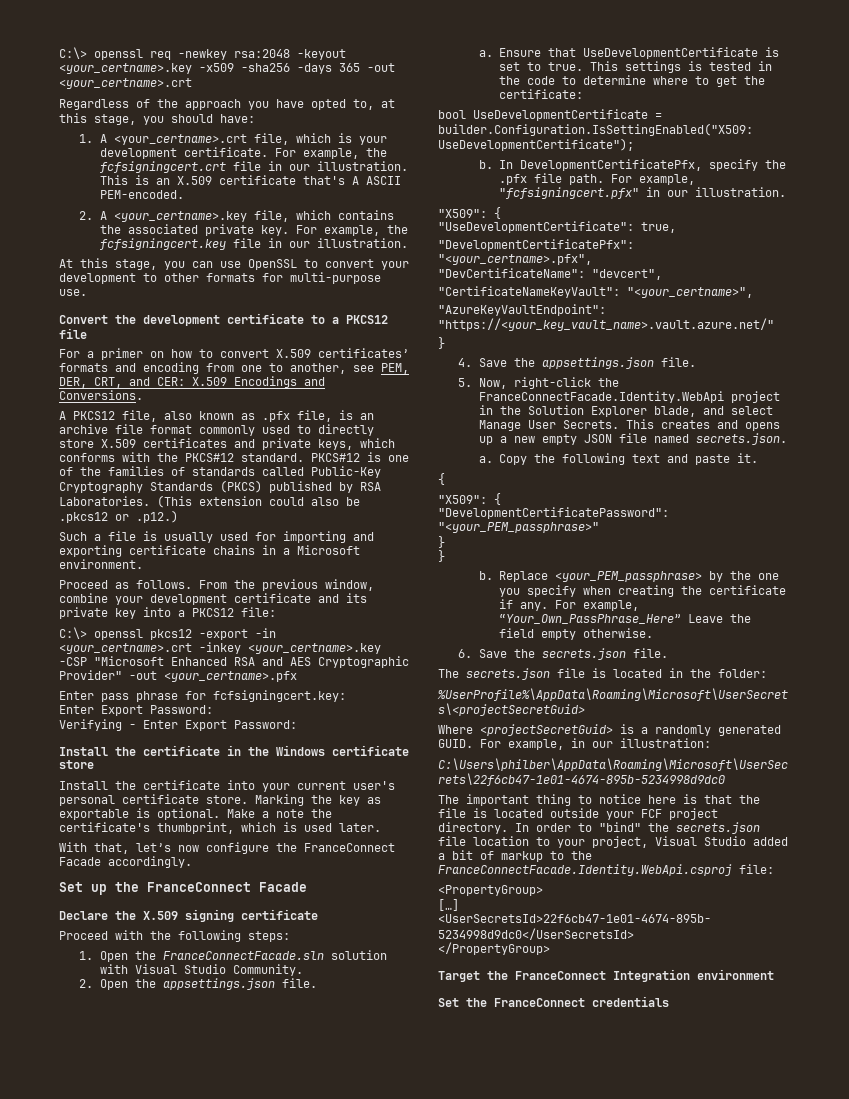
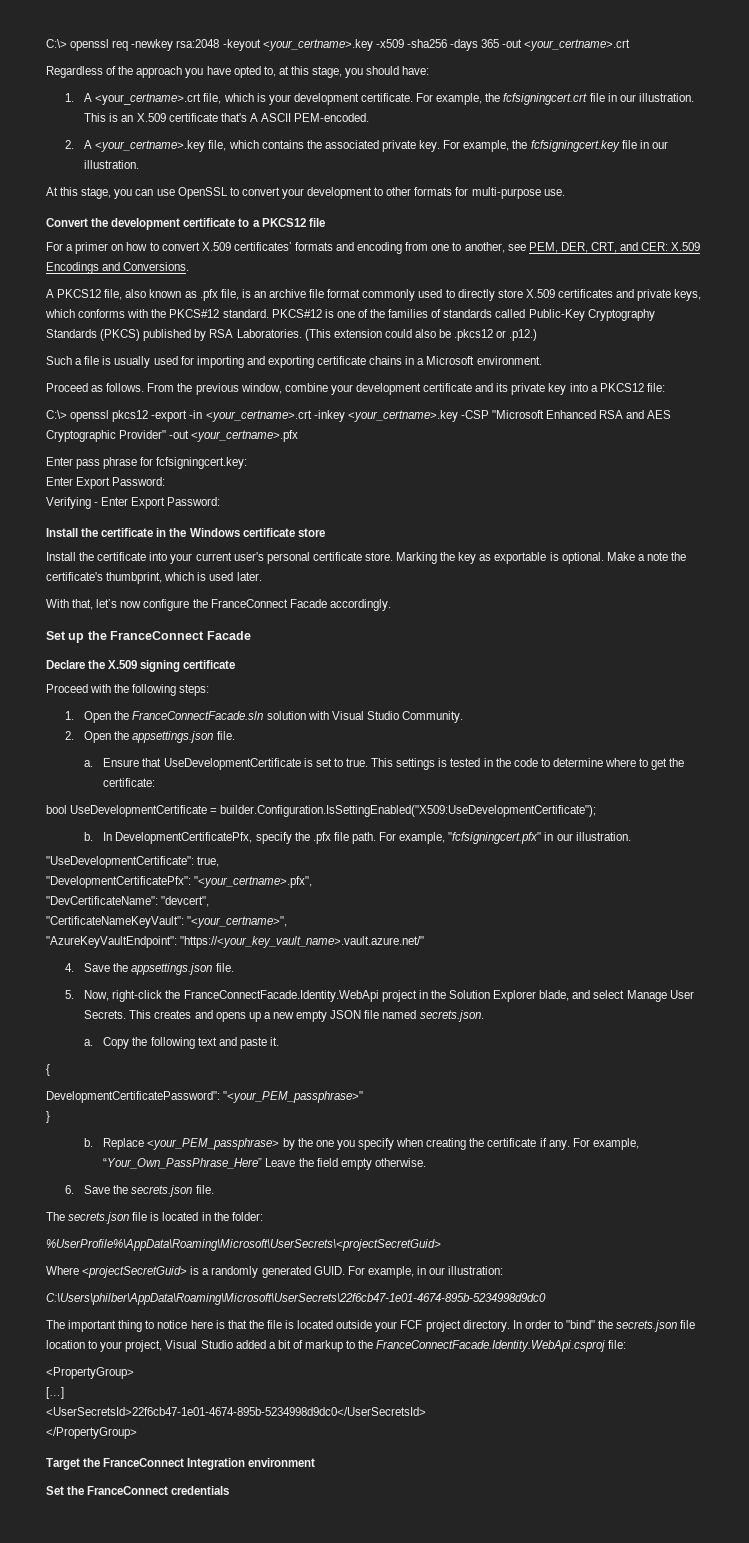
  For example, "fcfsigningcert.pfx" in our illustration.
- "X509": {
  "AzureKeyVaultEndpoint": "https://<your_key_vault_name>.vault.azure.net/"
- }
  Copy the following text and paste it.
  {
- "X509": {
- "DevelopmentCertificatePassword": "<your_PEM_passphrase>"
- }
+ DevelopmentCertificatePassword": "<your_PEM_passphrase>"

